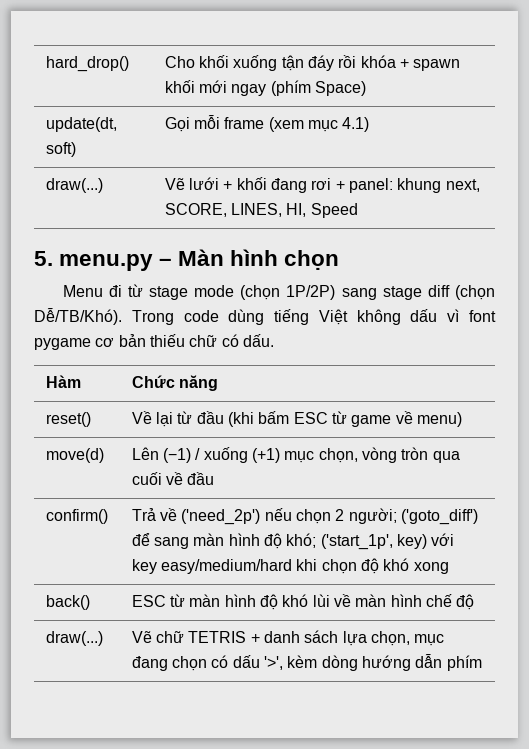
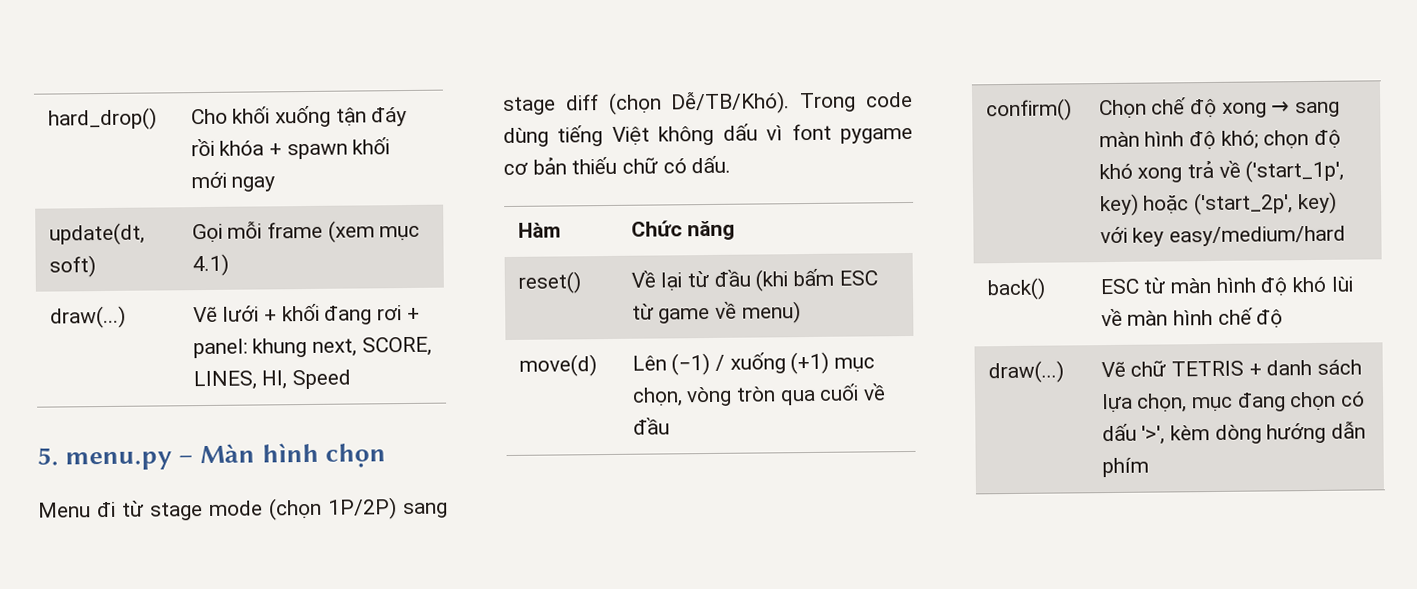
- hard_drop() | Cho khối xuống tận đáy rồi khóa + spawn khối mới ngay (phím Space)
+ hard_drop() | Cho khối xuống tận đáy rồi khóa + spawn khối mới ngay
- confirm() | Trả về ('need_2p') nếu chọn 2 người; ('goto_diff') để sang màn hình độ khó; ('start_1p', key) với key easy/medium/hard khi chọn độ khó xong
+ confirm() | Chọn chế độ xong → sang màn hình độ khó; chọn độ khó xong trả về ('start_1p', key) hoặc ('start_2p', key) với key easy/medium/hard

